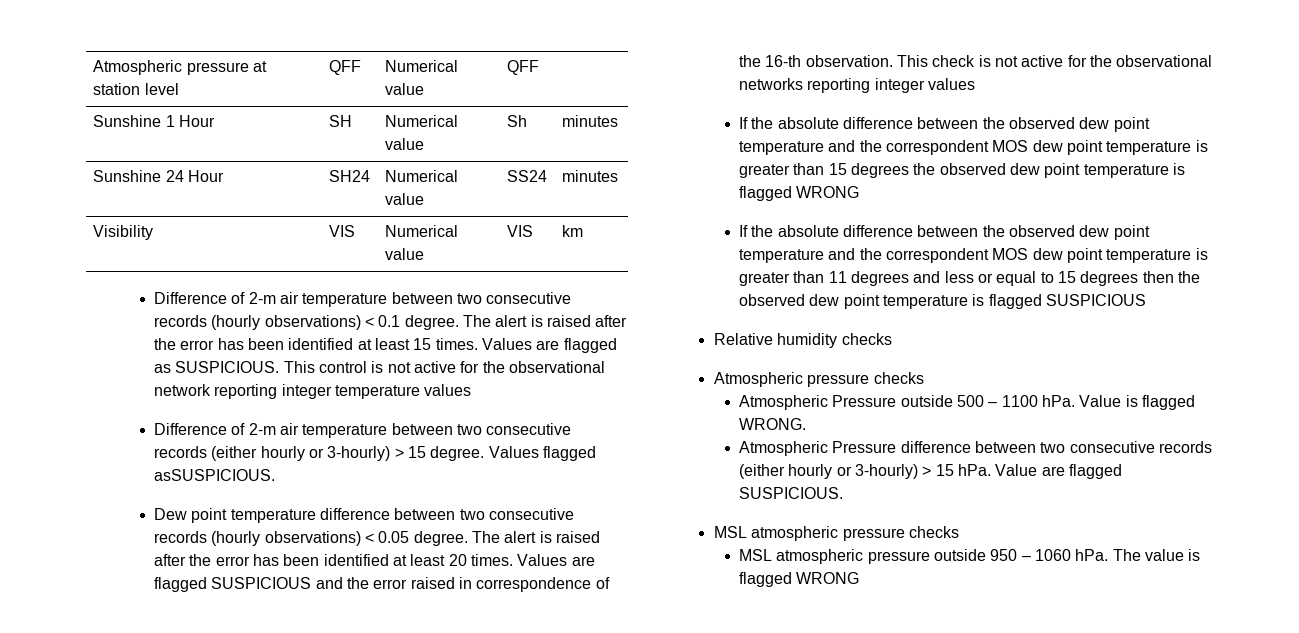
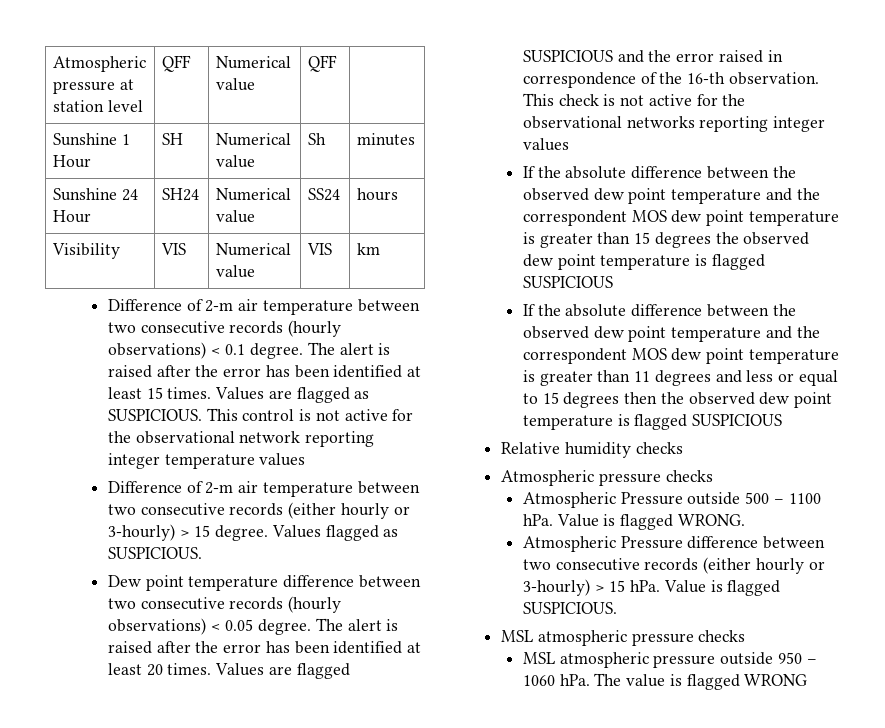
- Sunshine 24 Hour | SH24 | Numerical value | SS24 | minutes
+ Sunshine 24 Hour | SH24 | Numerical value | SS24 | hours
- Values flagged asSUSPICIOUS.
+ Values flagged as SUSPICIOUS.
- If the absolute difference between the observed dew point temperature and the correspondent MOS dew point temperature is greater than 15 degrees the observed dew point temperature is flagged WRONG
+ If the absolute difference between the observed dew point temperature and the correspondent MOS dew point temperature is greater than 15 degrees the observed dew point temperature is flagged SUSPICIOUS
- Value are flagged SUSPICIOUS.
+ Value is flagged SUSPICIOUS.

